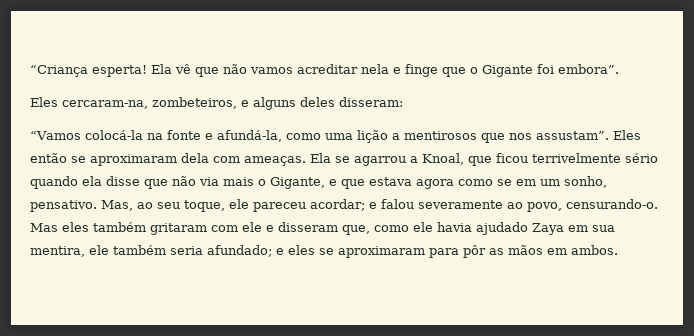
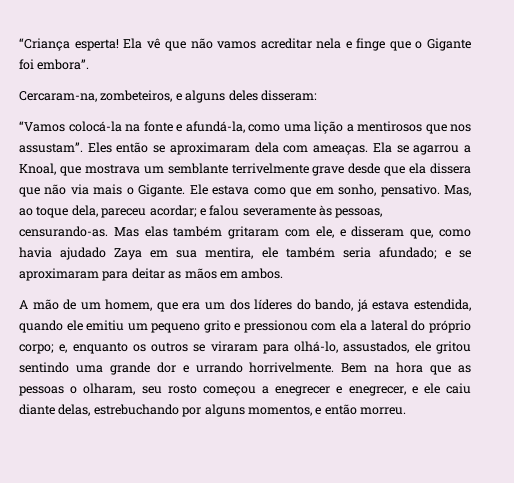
- Eles cercaram-na, zombeteiros, e alguns deles disseram:
+ Cercaram-na, zombeteiros, e alguns deles disseram:
- Ela se agarrou a Knoal, que ficou terrivelmente sério quando ela disse que não via mais o Gigante, e que estava agora como se em um sonho, pensativo.
+ Ela se agarrou a Knoal, que mostrava um semblante terrivelmente grave desde que ela dissera que não via mais o Gigante. Ele estava como que em sonho, pensativo.
- Mas, ao seu toque, ele pareceu acordar; e falou severamente ao povo, censurando-o. Mas eles também gritaram com ele e disseram que, como ele havia ajudado Zaya em sua mentira, ele também seria afundado; e eles se aproximaram para pôr as mãos em ambos.
+ Mas, ao toque dela, pareceu acordar; e falou severamente às pessoas, censurando-as. Mas elas também gritaram com ele, e disseram que, como havia ajudado Zaya em sua mentira, ele também seria afundado; e se aproximaram para deitar as mãos em ambos.
+ A mão de um homem, que era um dos líderes do bando, já estava estendida, quando ele emitiu um pequeno grito e pressionou com ela a lateral do próprio corpo; e, enquanto os outros se viraram para olhá-lo, assustados, ele gritou sentindo uma grande dor e urrando horrivelmente. Bem na hora que as pessoas o olharam, seu rosto começou a enegrecer e enegrecer, e ele caiu diante delas, estrebuchando por alguns momentos, e então morreu.

